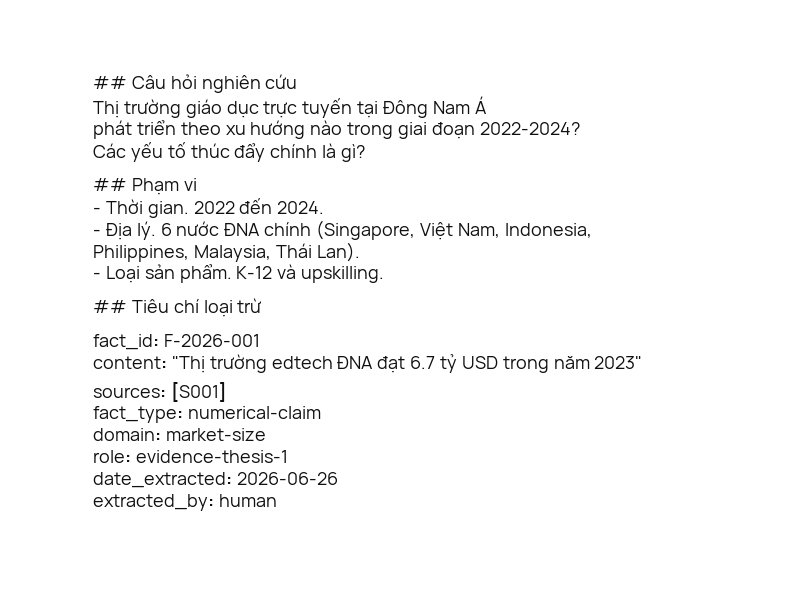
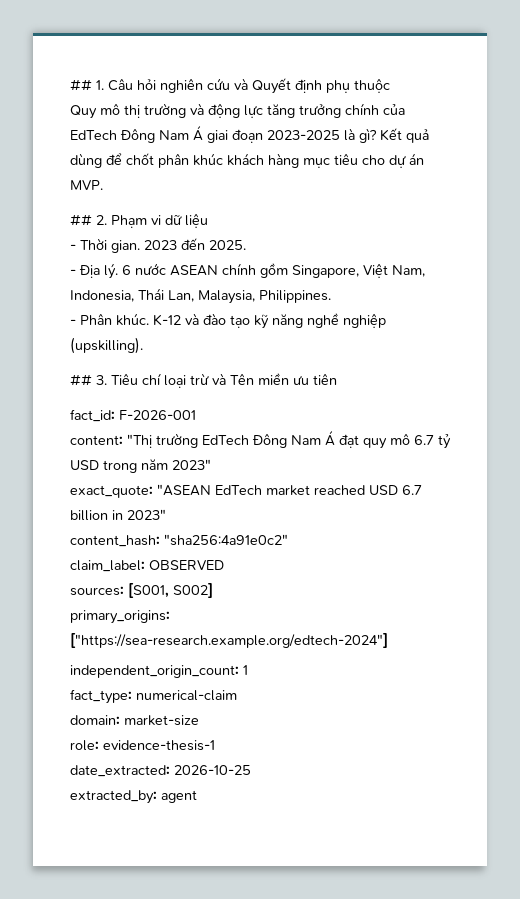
- ## Câu hỏi nghiên cứu
- Thị trường giáo dục trực tuyến tại Đông Nam Á
- phát triển theo xu hướng nào trong giai đoạn 2022-2024?
- Các yếu tố thúc đẩy chính là gì?
- ## Phạm vi
+ ## 1. Câu hỏi nghiên cứu và Quyết định phụ thuộc
+ Quy mô thị trường và động lực tăng trưởng chính của EdTech Đông Nam Á giai đoạn 2023-2025 là gì? Kết quả dùng để chốt phân khúc khách hàng mục tiêu cho dự án MVP.
+ ## 2. Phạm vi dữ liệu
- 2022 đến 2024.
+ 2023 đến 2025.
- 6 nước ĐNA chính (Singapore, Việt Nam, Indonesia,
- Philippines, Malaysia, Thái Lan).
- - Loại sản phẩm. K-12 và upskilling.
- ## Tiêu chí loại trừ
+ 6 nước ASEAN chính gồm Singapore, Việt Nam, Indonesia, Thái Lan, Malaysia, Philippines.
+ - Phân khúc. K-12 và đào tạo kỹ năng nghề nghiệp (upskilling).
+ ## 3. Tiêu chí loại trừ và Tên miền ưu tiên
- content: "Thị trường edtech ĐNA đạt 6.7 tỷ USD trong năm 2023"
+ content: "Thị trường EdTech Đông Nam Á đạt quy mô 6.7 tỷ USD trong năm 2023"
- sources: [S001]
+ exact_quote: "ASEAN EdTech market reached USD 6.7 billion in 2023"
+ content_hash: "sha256:4a91e0c2"
+ claim_label: OBSERVED
+ sources: [S001, S002]
+ primary_origins: ["https://sea-research.example.org/edtech-2024"]
+ independent_origin_count: 1
- date_extracted: 2026-06-26
+ date_extracted: 2026-10-25
- extracted_by: human
+ extracted_by: agent

